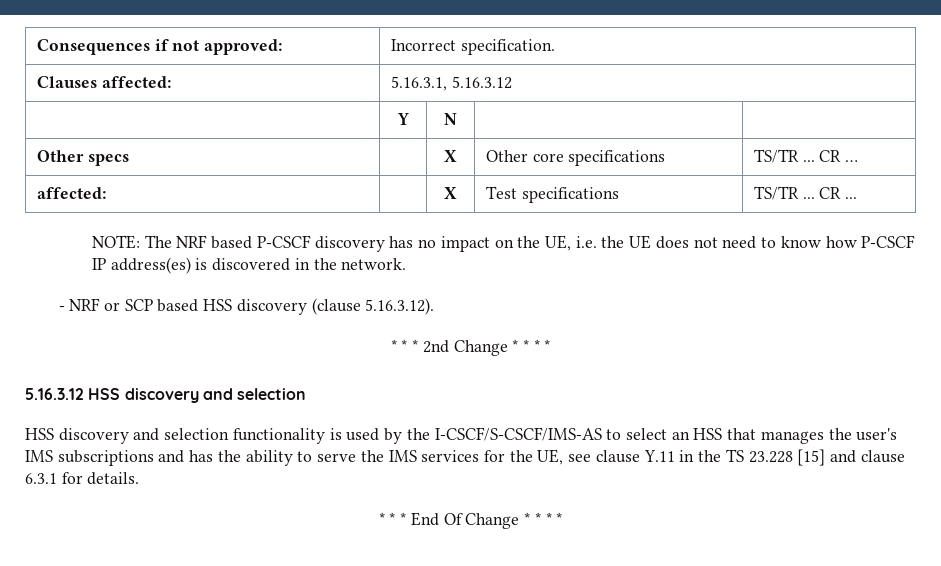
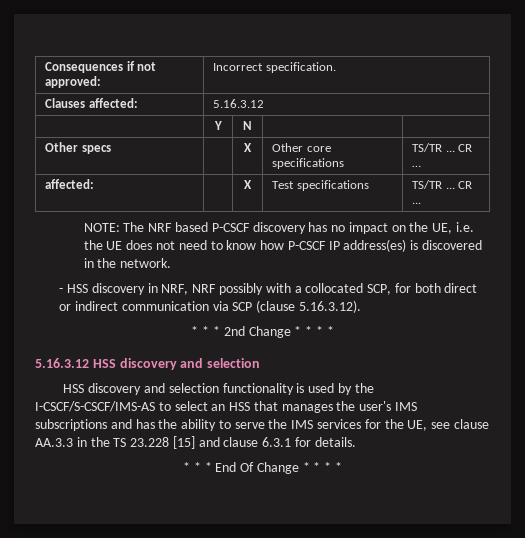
- Clauses affected: | 5.16.3.1, 5.16.3.12
+ Clauses affected: | 5.16.3.12
- - NRF or SCP based HSS discovery (clause 5.16.3.12).
+ - HSS discovery in NRF, NRF possibly with a collocated SCP, for both direct or indirect communication via SCP (clause 5.16.3.12).
- HSS discovery and selection functionality is used by the I-CSCF/S-CSCF/IMS-AS to select an HSS that manages the user's IMS subscriptions and has the ability to serve the IMS services for the UE, see clause Y.11 in the TS 23.228 [15] and clause 6.3.1 for details.
+ HSS discovery and selection functionality is used by the I-CSCF/S-CSCF/IMS-AS to select an HSS that manages the user's IMS subscriptions and has the ability to serve the IMS services for the UE, see clause AA.3.3 in the TS 23.228 [15] and clause 6.3.1 for details.

